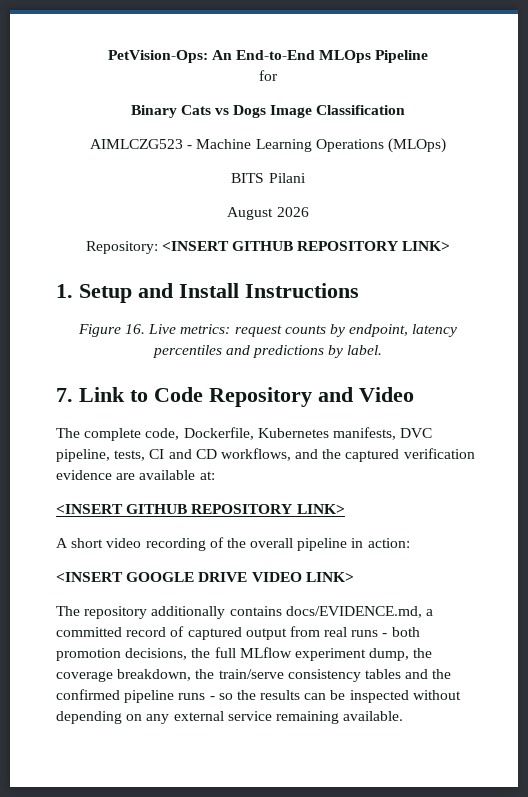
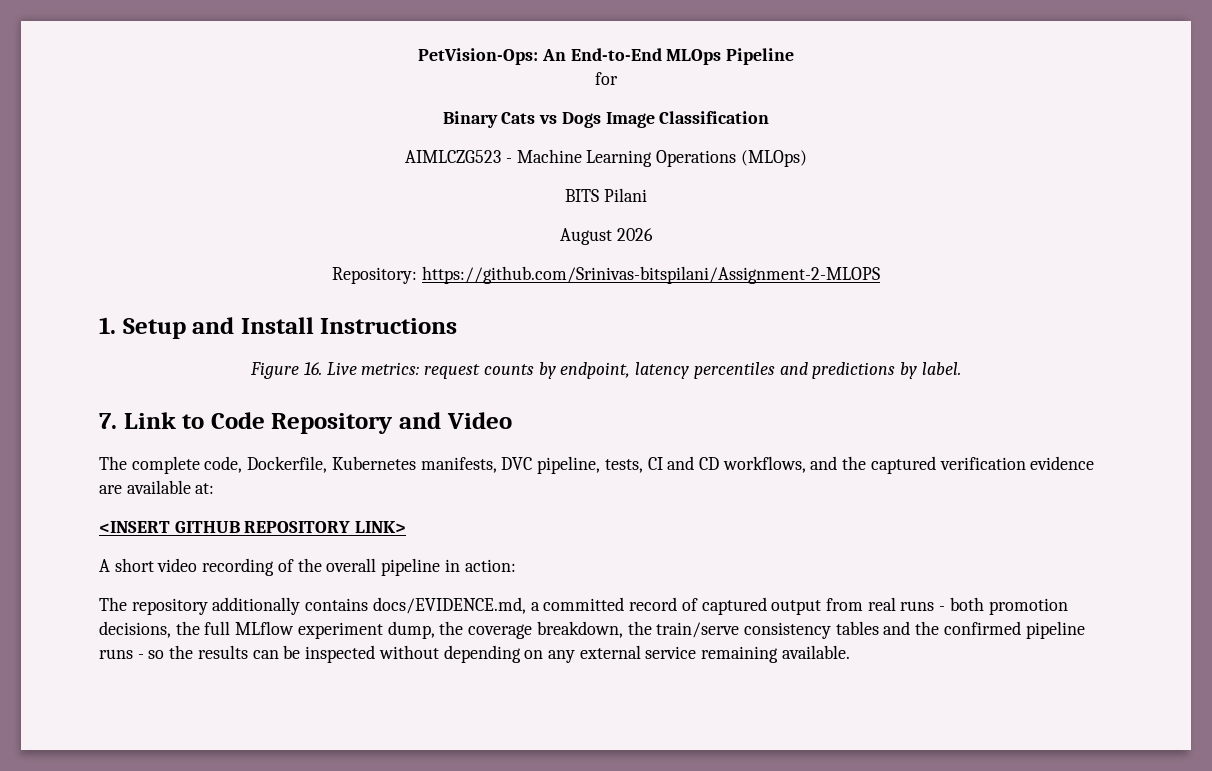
- Repository: <INSERT GITHUB REPOSITORY LINK>
+ Repository: https://github.com/Srinivas-bitspilani/Assignment-2-MLOPS
- <INSERT GOOGLE DRIVE VIDEO LINK>

